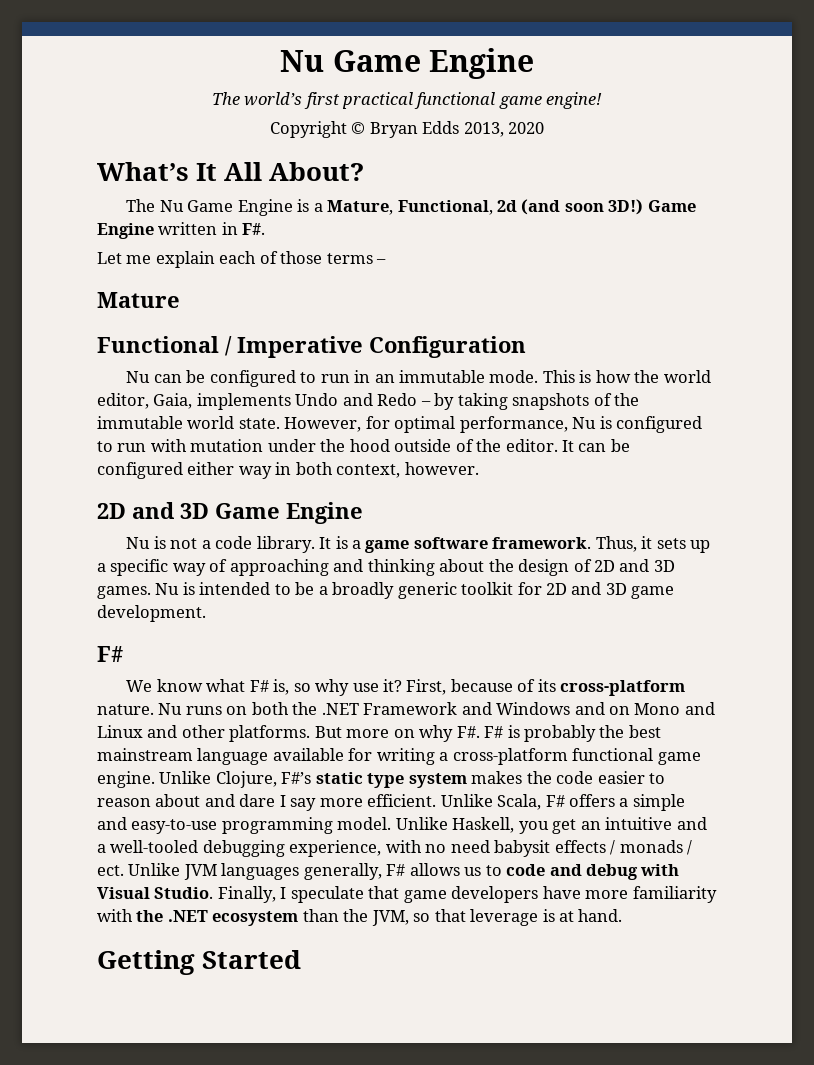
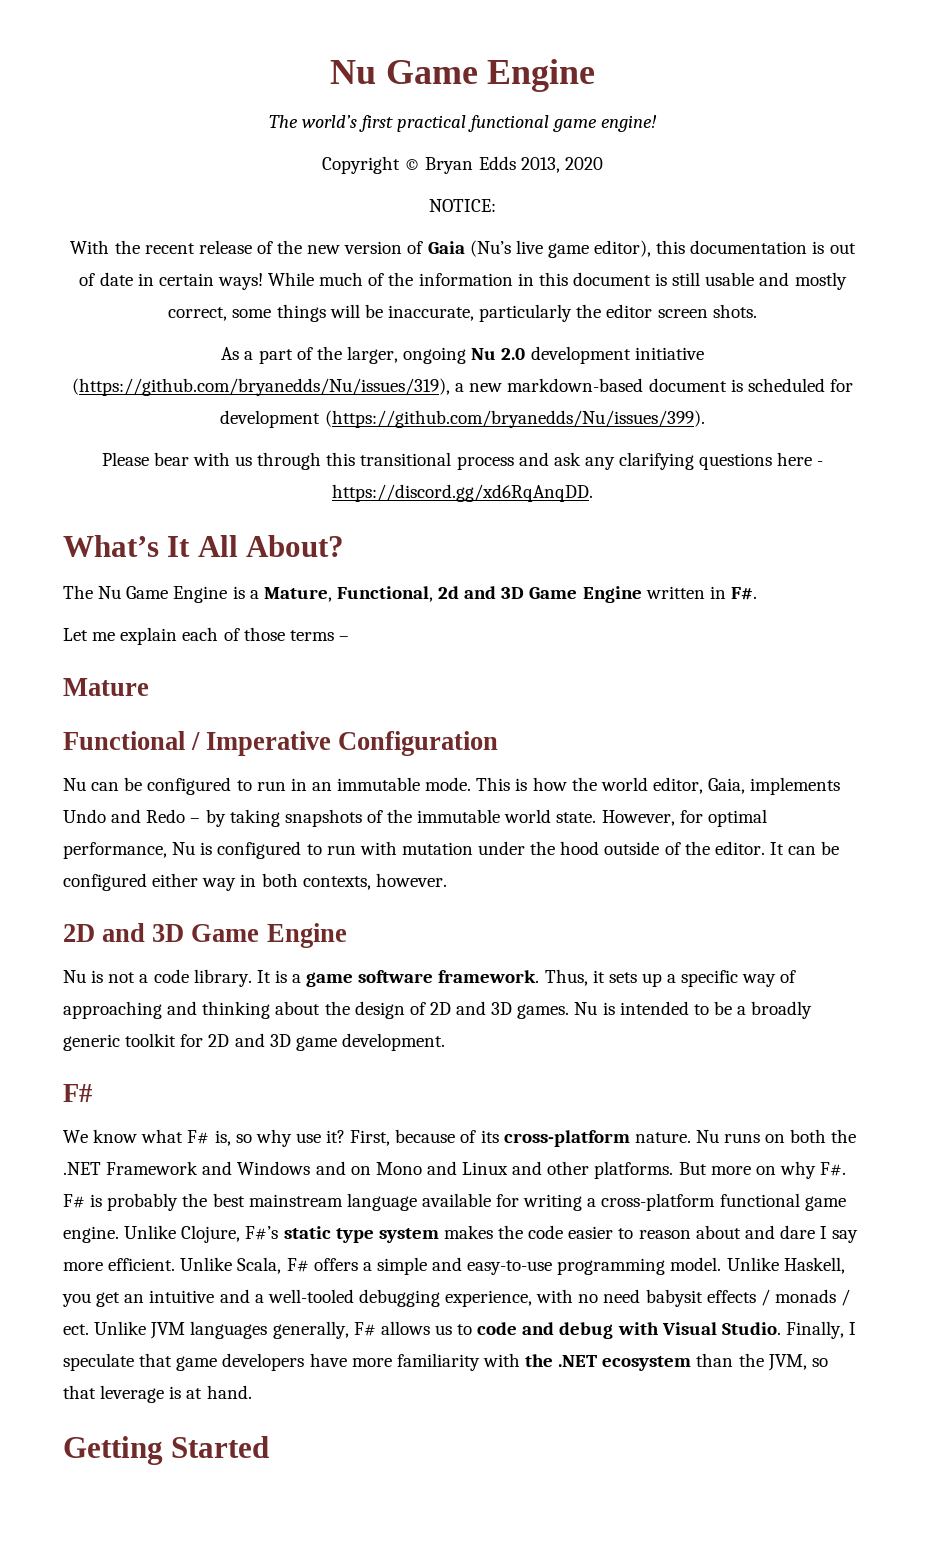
+ NOTICE:
+ With the recent release of the new version of Gaia (Nu’s live game editor), this documentation is out of date in certain ways! While much of the information in this document is still usable and mostly correct, some things will be inaccurate, particularly the editor screen shots.
+ As a part of the larger, ongoing Nu 2.0 development initiative (https://github.com/bryanedds/Nu/issues/319), a new markdown-based document is scheduled for development (https://github.com/bryanedds/Nu/issues/399).
+ Please bear with us through this transitional process and ask any clarifying questions here - https://discord.gg/xd6RqAnqDD.
- The Nu Game Engine is a Mature, Functional, 2d (and soon 3D!) Game Engine written in F#.
+ The Nu Game Engine is a Mature, Functional, 2d and 3D Game Engine written in F#.
- It can be configured either way in both context, however.
+ It can be configured either way in both contexts, however.

